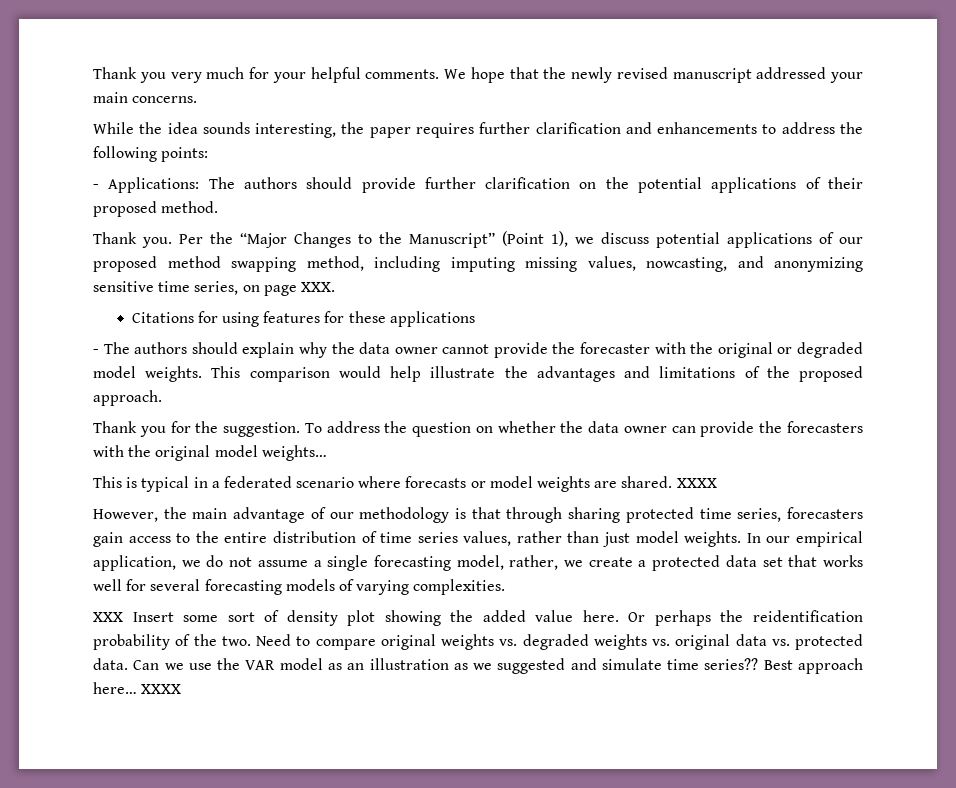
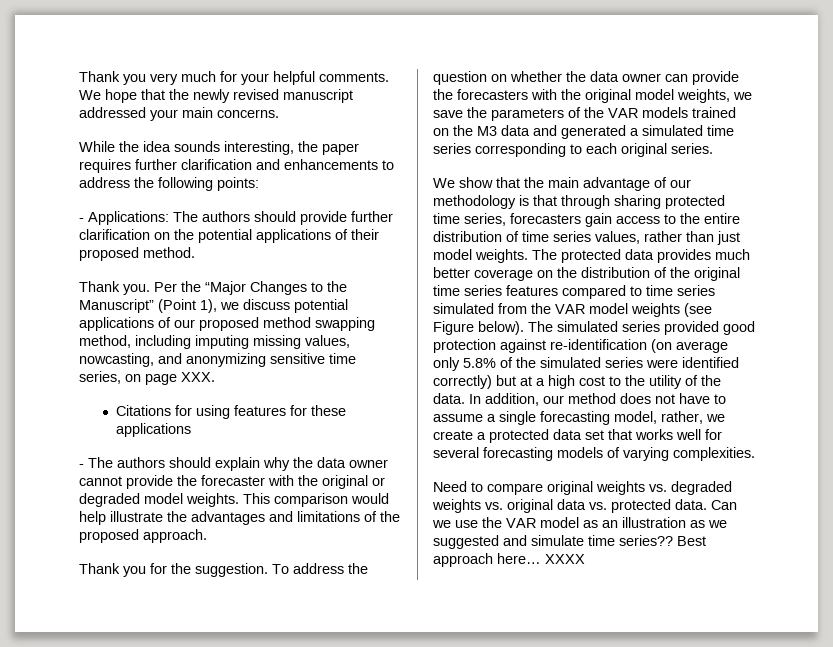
- To address the question on whether the data owner can provide the forecasters with the original model weights…
- This is typical in a federated scenario where forecasts or model weights are shared. XXXX
- However, the main advantage of our methodology is that through sharing protected time series, forecasters gain access to the entire distribution of time series values, rather than just model weights.
+ To address the question on whether the data owner can provide the forecasters with the original model weights, we save the parameters of the VAR models trained on the M3 data and generated a simulated time series corresponding to each original series.
+ We show that the main advantage of our methodology is that through sharing protected time series, forecasters gain access to the entire distribution of time series values, rather than just model weights.
- In our empirical application, we do not assume a single forecasting model, rather, we create a protected data set that works well for several forecasting models of varying complexities.
+ The protected data provides much better coverage on the distribution of the original time series features compared to time series simulated from the VAR model weights (see Figure below). The simulated series provided good protection against re-identification (on average only 5.8% of the simulated series were identified correctly) but at a high cost to the utility of the data. In addition, our method does not have to assume a single forecasting model, rather, we create a protected data set that works well for several forecasting models of varying complexities.
- XXX Insert some sort of density plot showing the added value here. Or perhaps the reidentification probability of the two.

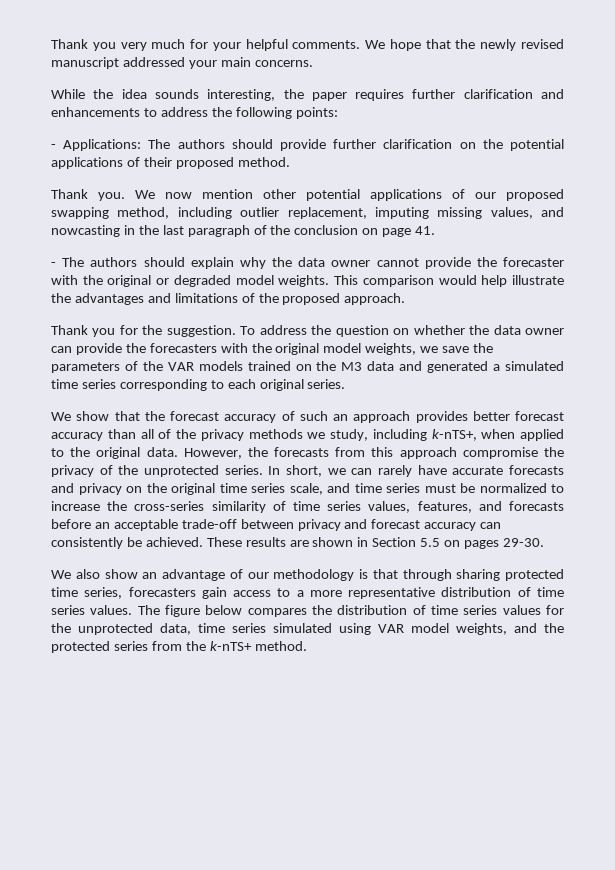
- Per the “Major Changes to the Manuscript” (Point 1), we discuss potential applications of our proposed method swapping method, including imputing missing values, nowcasting, and anonymizing sensitive time series, on page XXX.
- Citations for using features for these applications
+ We now mention other potential applications of our proposed swapping method, including outlier replacement, imputing missing values, and nowcasting in the last paragraph of the conclusion on page 41.
- We show that the main advantage of our methodology is that through sharing protected time series, forecasters gain access to the entire distribution of time series values, rather than just model weights. The protected data provides much better coverage on the distribution of the original time series features compared to time series simulated from the VAR model weights (see Figure below). The simulated series provided good protection against re-identification (on average only 5.8% of the simulated series were identified correctly) but at a high cost to the utility of the data. In addition, our method does not have to assume a single forecasting model, rather, we create a protected data set that works well for several forecasting models of varying complexities.
- Need to compare original weights vs. degraded weights vs. original data vs. protected data. Can we use the VAR model as an illustration as we suggested and simulate time series?? Best approach here… XXXX
+ We show that the forecast accuracy of such an approach provides better forecast accuracy than all of the privacy methods we study, including k-nTS+, when applied to the original data. However, the forecasts from this approach compromise the privacy of the unprotected series. In short, we can rarely have accurate forecasts and privacy on the original time series scale, and time series must be normalized to increase the cross-series similarity of time series values, features, and forecasts before an acceptable trade-off between privacy and forecast accuracy can consistently be achieved. These results are shown in Section 5.5 on pages 29-30.
+ We also show an advantage of our methodology is that through sharing protected time series, forecasters gain access to a more representative distribution of time series values. The figure below compares the distribution of time series values for the unprotected data, time series simulated using VAR model weights, and the protected series from the k-nTS+ method.

